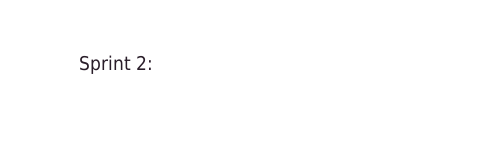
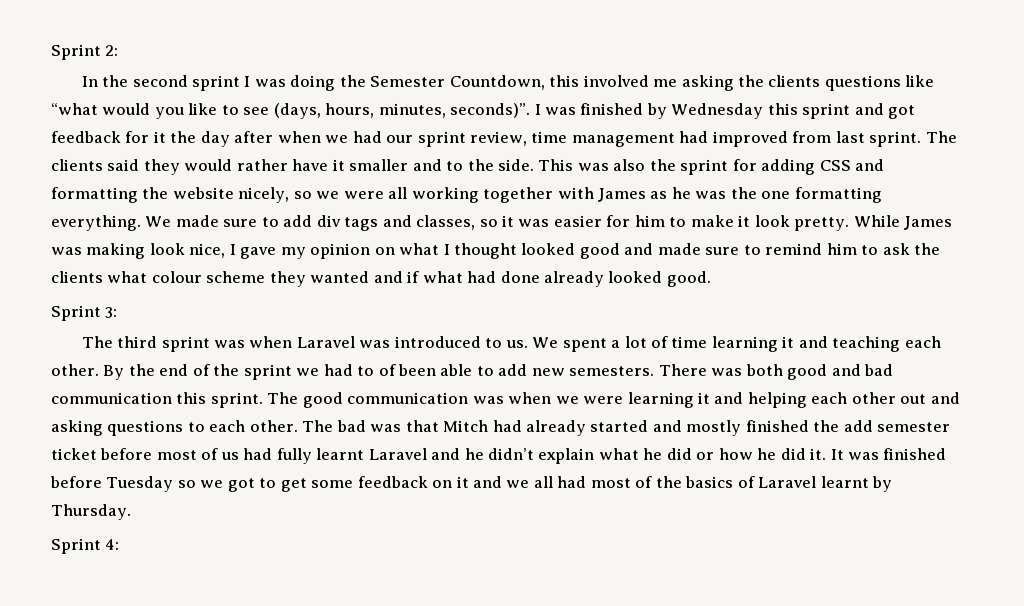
+ In the second sprint I was doing the Semester Countdown, this involved me asking the clients questions like “what would you like to see (days, hours, minutes, seconds)”. I was finished by Wednesday this sprint and got feedback for it the day after when we had our sprint review, time management had improved from last sprint. The clients said they would rather have it smaller and to the side. This was also the sprint for adding CSS and formatting the website nicely, so we were all working together with James as he was the one formatting everything. We made sure to add div tags and classes, so it was easier for him to make it look pretty. While James was making look nice, I gave my opinion on what I thought looked good and made sure to remind him to ask the clients what colour scheme they wanted and if what had done already looked good.
+ Sprint 3:
+ The third sprint was when Laravel was introduced to us. We spent a lot of time learning it and teaching each other. By the end of the sprint we had to of been able to add new semesters. There was both good and bad communication this sprint. The good communication was when we were learning it and helping each other out and asking questions to each other. The bad was that Mitch had already started and mostly finished the add semester ticket before most of us had fully learnt Laravel and he didn’t explain what he did or how he did it. It was finished before Tuesday so we got to get some feedback on it and we all had most of the basics of Laravel learnt by Thursday.
+ Sprint 4:

